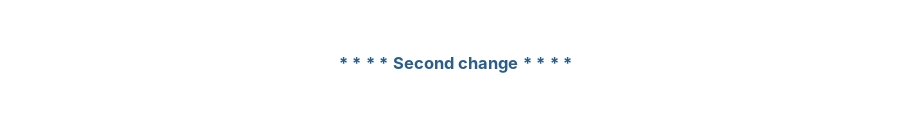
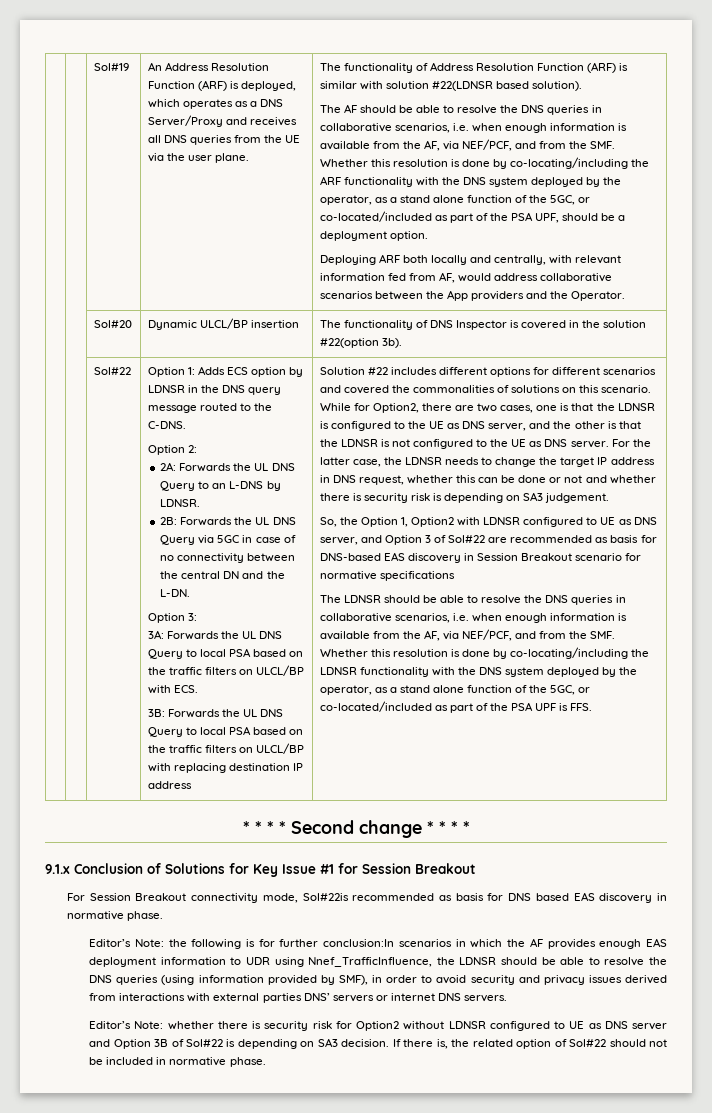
+ Sol#19 | An Address Resolution Function (ARF) is deployed, which operates as a DNS Server/Proxy and receives all DNS queries from the UE via the user plane. | The functionality of Address Resolution Function (ARF) is similar with solution #22(LDNSR based solution).
+ The AF should be able to resolve the DNS queries in collaborative scenarios, i.e. when enough information is available from the AF, via NEF/PCF, and from the SMF. Whether this resolution is done by co-locating/including the ARF functionality with the DNS system deployed by the operator, as a stand alone function of the 5GC, or co-located/included as part of the PSA UPF, should be a deployment option.
+ Deploying ARF both locally and centrally, with relevant information fed from AF, would address collaborative scenarios between the App providers and the Operator.
+ | | Sol#20 | Dynamic ULCL/BP insertion | The functionality of DNS Inspector is covered in the solution #22(option 3b).
+ | | Sol#22 | Option 1: Adds ECS option by LDNSR in the DNS query message routed to the C-DNS.
+ Option 2:
+ 2A: Forwards the UL DNS Query to an L-DNS by LDNSR.
+ 2B: Forwards the UL DNS Query via 5GC in case of no connectivity between the central DN and the L-DN.
+ Option 3:
+ 3A: Forwards the UL DNS Query to local PSA based on the traffic filters on ULCL/BP with ECS.
+ 3B: Forwards the UL DNS Query to local PSA based on the traffic filters on ULCL/BP with replacing destination IP address | Solution #22 includes different options for different scenarios and covered the commonalities of solutions on this scenario. While for Option2, there are two cases, one is that the LDNSR is configured to the UE as DNS server, and the other is that the LDNSR is not configured to the UE as DNS server. For the latter case, the LDNSR needs to change the target IP address in DNS request, whether this can be done or not and whether there is security risk is depending on SA3 judgement.
+ So, the Option 1, Option2 with LDNSR configured to UE as DNS server, and Option 3 of Sol#22 are recommended as basis for DNS-based EAS discovery in Session Breakout scenario for normative specifications
+ The LDNSR should be able to resolve the DNS queries in collaborative scenarios, i.e. when enough information is available from the AF, via NEF/PCF, and from the SMF. Whether this resolution is done by co-locating/including the LDNSR functionality with the DNS system deployed by the operator, as a stand alone function of the 5GC, or co-located/included as part of the PSA UPF is FFS.
+ 9.1.x Conclusion of Solutions for Key Issue #1 for Session Breakout
+ For Session Breakout connectivity mode, Sol#22is recommended as basis for DNS based EAS discovery in normative phase.
+ Editor’s Note: the following is for further conclusion:In scenarios in which the AF provides enough EAS deployment information to UDR using Nnef_TrafficInfluence, the LDNSR should be able to resolve the DNS queries (using information provided by SMF), in order to avoid security and privacy issues derived from interactions with external parties DNS’ servers or internet DNS servers.
+ Editor’s Note: whether there is security risk for Option2 without LDNSR configured to UE as DNS server and Option 3B of Sol#22 is depending on SA3 decision. If there is, the related option of Sol#22 should not be included in normative phase.

